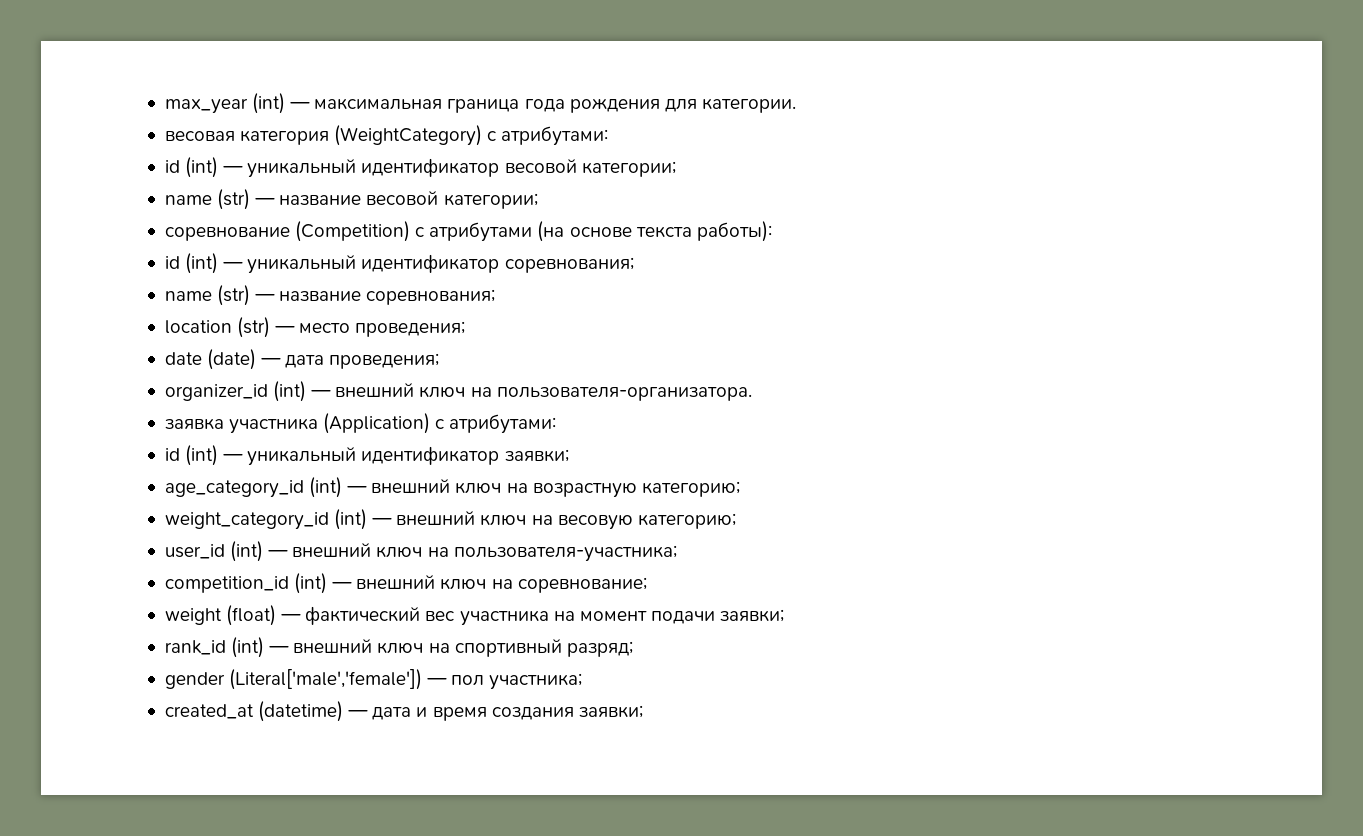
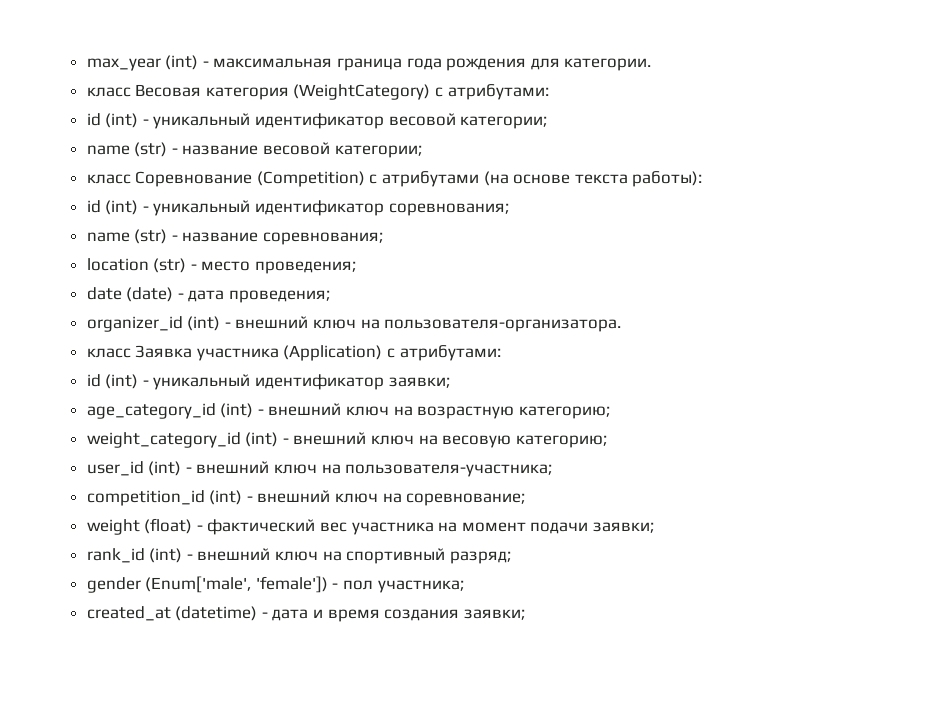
- max_year (int) — максимальная граница года рождения для категории.
+ max_year (int) - максимальная граница года рождения для категории.
- весовая категория (WeightCategory) с атрибутами:
+ класс Весовая категория (WeightCategory) с атрибутами:
- id (int) — уникальный идентификатор весовой категории;
+ id (int) - уникальный идентификатор весовой категории;
- name (str) — название весовой категории;
+ name (str) - название весовой категории;
- соревнование (Competition) с атрибутами (на основе текста работы):
+ класс Соревнование (Competition) с атрибутами (на основе текста работы):
- id (int) — уникальный идентификатор соревнования;
+ id (int) - уникальный идентификатор соревнования;
- name (str) — название соревнования;
+ name (str) - название соревнования;
- location (str) — место проведения;
+ location (str) - место проведения;
- date (date) — дата проведения;
+ date (date) - дата проведения;
- organizer_id (int) — внешний ключ на пользователя-организатора.
+ organizer_id (int) - внешний ключ на пользователя-организатора.
- заявка участника (Application) с атрибутами:
+ класс Заявка участника (Application) с атрибутами:
- id (int) — уникальный идентификатор заявки;
+ id (int) - уникальный идентификатор заявки;
- age_category_id (int) — внешний ключ на возрастную категорию;
+ age_category_id (int) - внешний ключ на возрастную категорию;
- weight_category_id (int) — внешний ключ на весовую категорию;
+ weight_category_id (int) - внешний ключ на весовую категорию;
- user_id (int) — внешний ключ на пользователя-участника;
+ user_id (int) - внешний ключ на пользователя-участника;
- competition_id (int) — внешний ключ на соревнование;
+ competition_id (int) - внешний ключ на соревнование;
- weight (float) — фактический вес участника на момент подачи заявки;
+ weight (float) - фактический вес участника на момент подачи заявки;
- rank_id (int) — внешний ключ на спортивный разряд;
+ rank_id (int) - внешний ключ на спортивный разряд;
- gender (Literal['male','female']) — пол участника;
+ gender (Enum['male', 'female']) - пол участника;
- created_at (datetime) — дата и время создания заявки;
+ created_at (datetime) - дата и время создания заявки;

